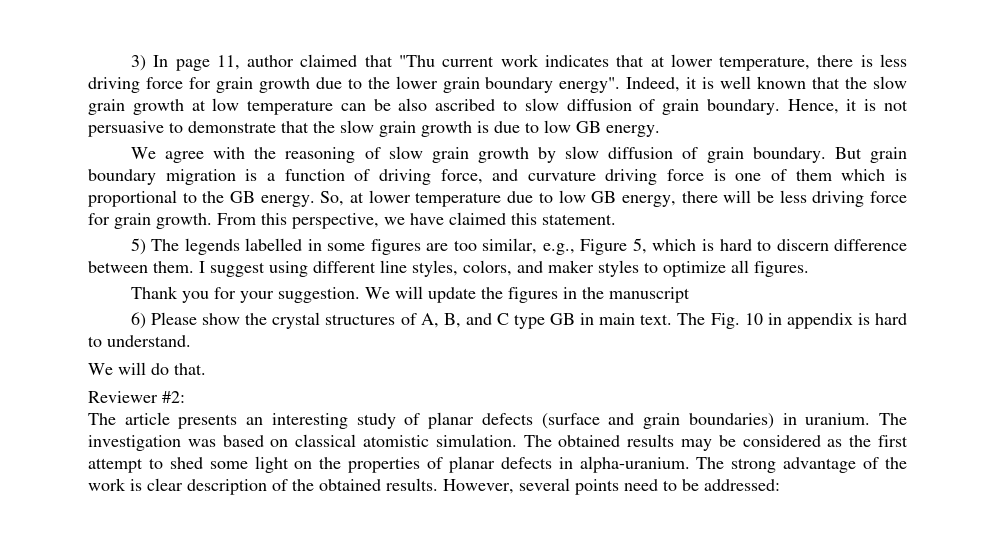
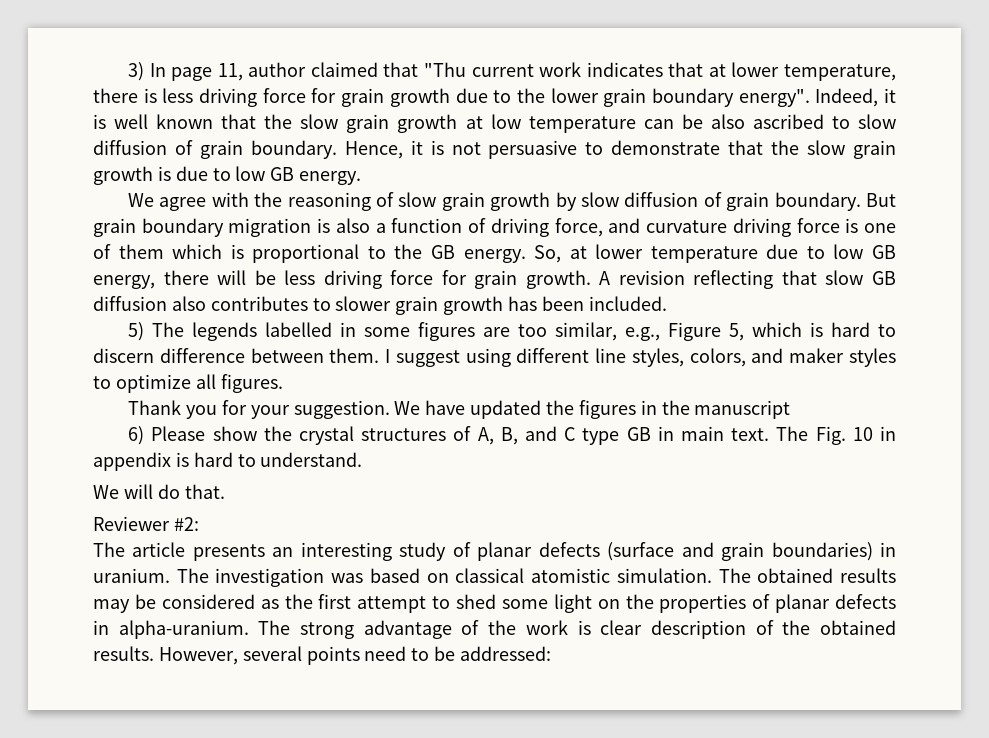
- But grain boundary migration is a function of driving force, and curvature driving force is one of them which is proportional to the GB energy.
+ But grain boundary migration is also a function of driving force, and curvature driving force is one of them which is proportional to the GB energy.
- From this perspective, we have claimed this statement.
+ A revision reflecting that slow GB diffusion also contributes to slower grain growth has been included.
- We will update the figures in the manuscript
+ We have updated the figures in the manuscript

